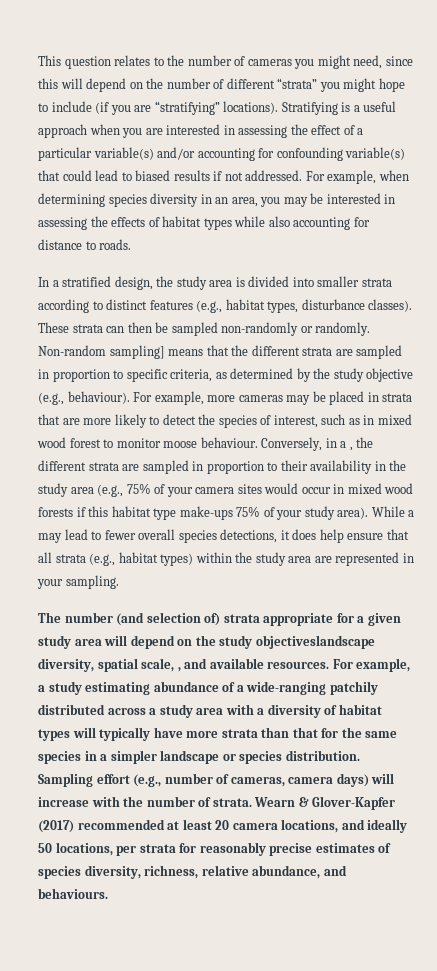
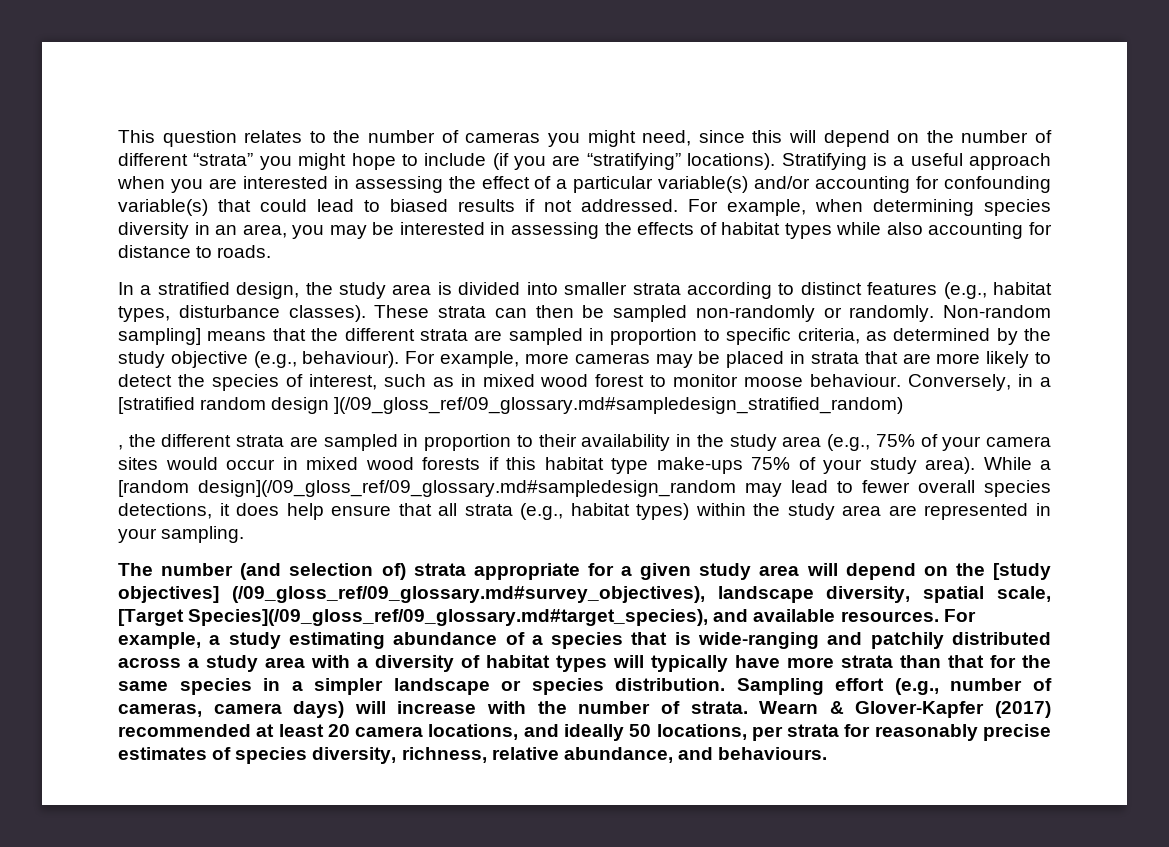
- Conversely, in a , the different strata are sampled in proportion to their availability in the study area (e.g., 75% of your camera sites would occur in mixed wood forests if this habitat type make-ups 75% of your study area).
+ Conversely, in a [stratified random design ](/09_gloss_ref/09_glossary.md#sampledesign_stratified_random)
+ , the different strata are sampled in proportion to their availability in the study area (e.g., 75% of your camera sites would occur in mixed wood forests if this habitat type make-ups 75% of your study area).
- While a may lead to fewer overall species detections, it does help ensure that all strata (e.g., habitat types) within the study area are represented in your sampling.
+ While a [random design](/09_gloss_ref/09_glossary.md#sampledesign_random may lead to fewer overall species detections, it does help ensure that all strata (e.g., habitat types) within the study area are represented in your sampling.
- The number (and selection of) strata appropriate for a given study area will depend on the study objectiveslandscape diversity, spatial scale, , and available resources.
+ The number (and selection of) strata appropriate for a given study area will depend on the [study objectives] (/09_gloss_ref/09_glossary.md#survey_objectives), landscape diversity, spatial scale, [Target Species](/09_gloss_ref/09_glossary.md#target_species), and available resources.
- For example, a study estimating abundance of a wide-ranging patchily distributed across a study area with a diversity of habitat types will typically have more strata than that for the same species in a simpler landscape or species distribution.
+ For example, a study estimating abundance of a species that is wide-ranging and patchily distributed across a study area with a diversity of habitat types will typically have more strata than that for the same species in a simpler landscape or species distribution.

